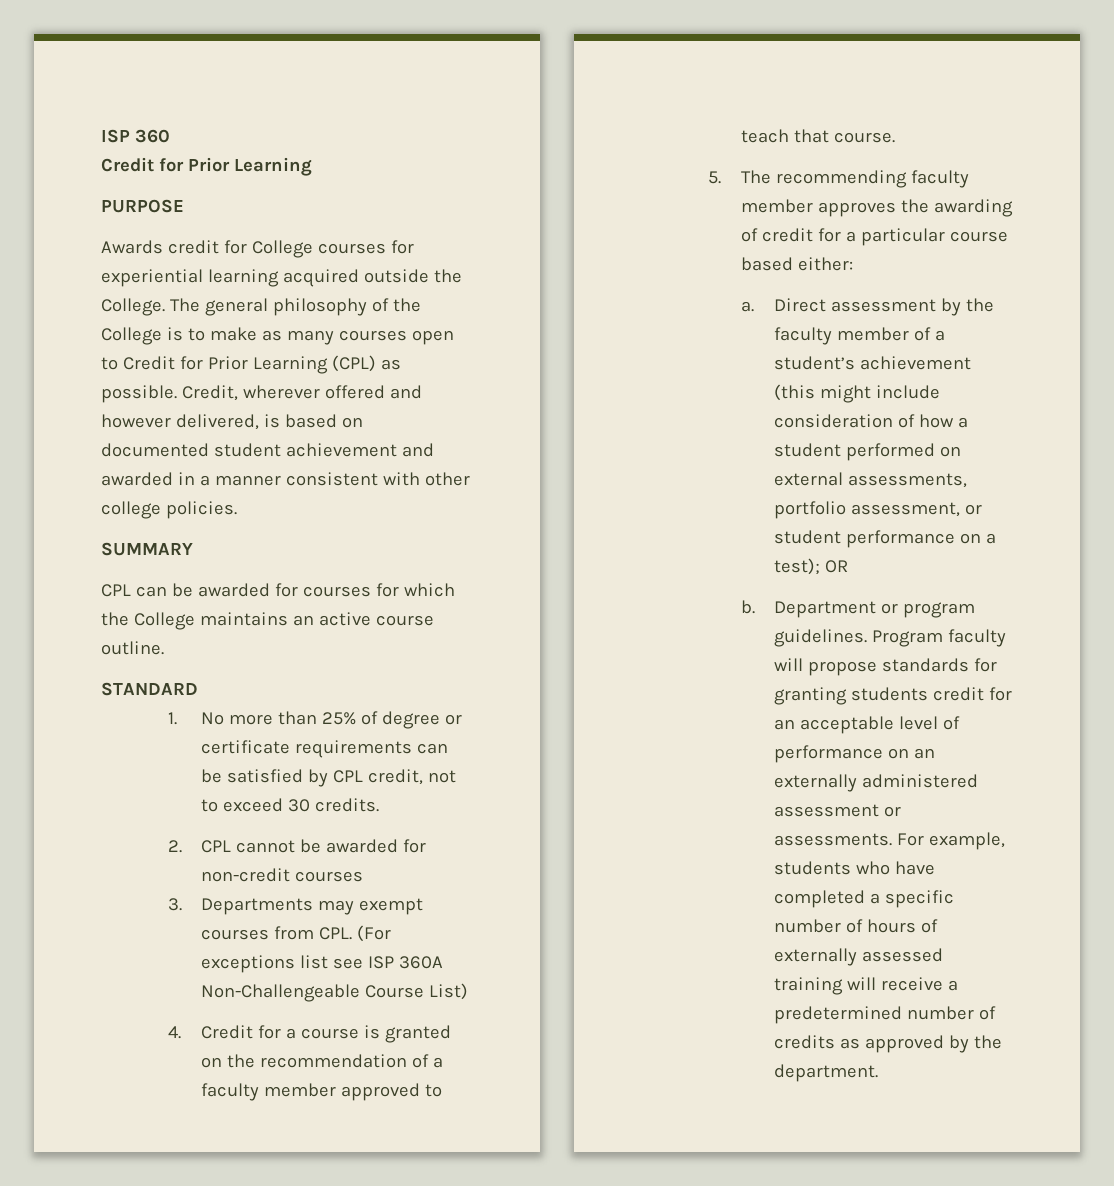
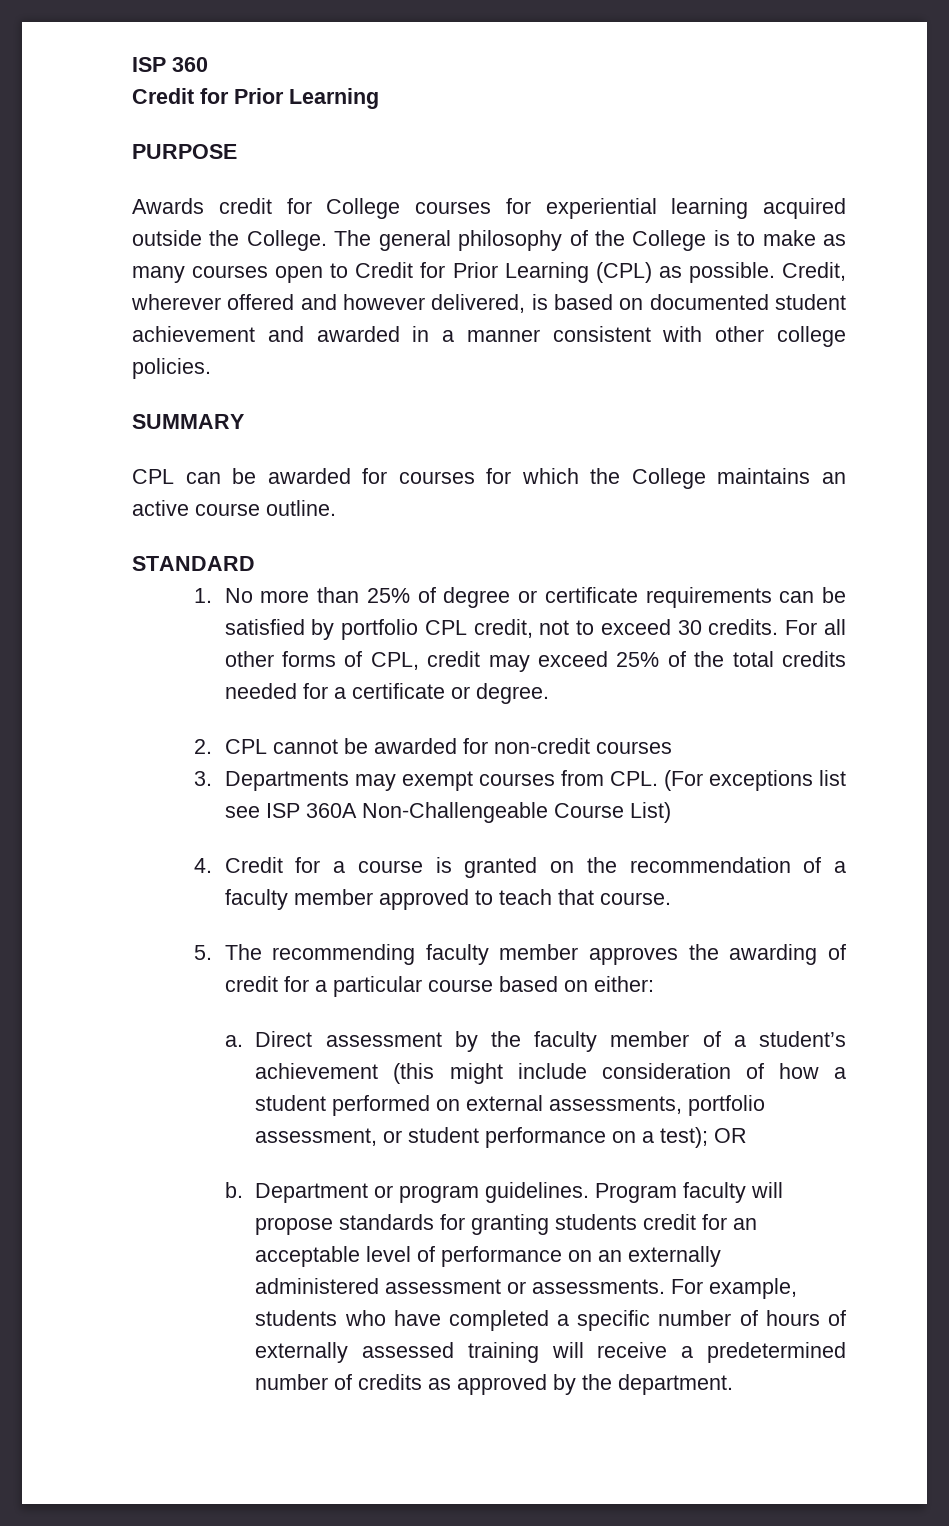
- 1. No more than 25% of degree or certificate requirements can be satisfied by CPL credit, not to exceed 30 credits.
+ 1. No more than 25% of degree or certificate requirements can be satisfied by portfolio CPL credit, not to exceed 30 credits. For all other forms of CPL, credit may exceed 25% of the total credits needed for a certificate or degree.
- 5. The recommending faculty member approves the awarding of credit for a particular course based either:
+ 5. The recommending faculty member approves the awarding of credit for a particular course based on either:

